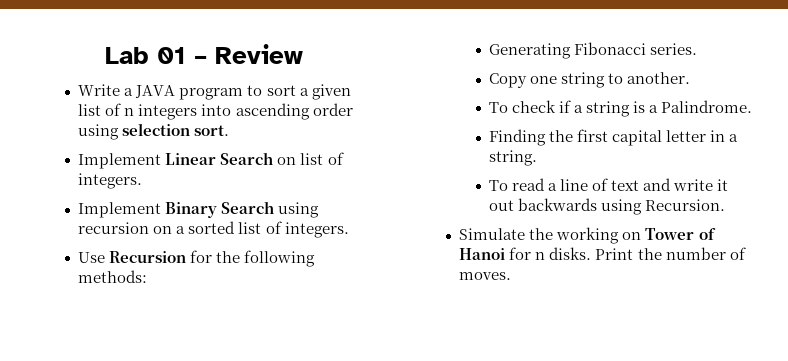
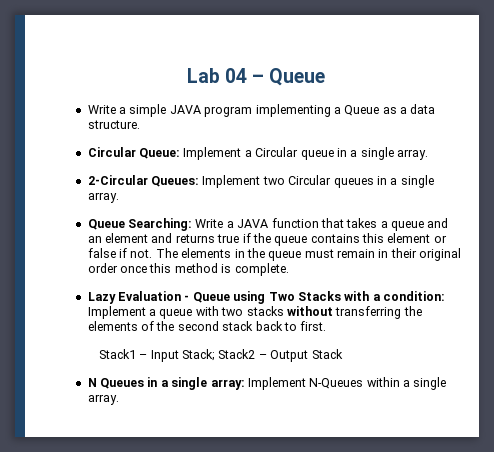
- Lab 01 – Review
- Write a JAVA program to sort a given list of n integers into ascending order using selection sort.
- Implement Linear Search on list of integers.
- Implement Binary Search using recursion on a sorted list of integers.
- Use Recursion for the following methods:
- Generating Fibonacci series.
- Copy one string to another.
- To check if a string is a Palindrome.
- Finding the first capital letter in a string.
- To read a line of text and write it out backwards using Recursion.
- Simulate the working on Tower of Hanoi for n disks. Print the number of moves.
+ Lab 04 – Queue
+ Write a simple JAVA program implementing a Queue as a data structure.
+ Circular Queue: Implement a Circular queue in a single array.
+ 2-Circular Queues: Implement two Circular queues in a single array.
+ Queue Searching: Write a JAVA function that takes a queue and an element and returns true if the queue contains this element or false if not. The elements in the queue must remain in their original order once this method is complete.
+ Lazy Evaluation - Queue using Two Stacks with a condition: Implement a queue with two stacks without transferring the elements of the second stack back to first.
+ Stack1 – Input Stack; Stack2 – Output Stack
+ N Queues in a single array: Implement N-Queues within a single array.

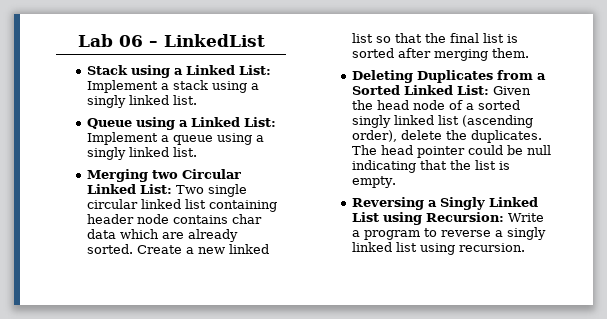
- Lab 04 – Queue
- Write a simple JAVA program implementing a Queue as a data structure.
- Circular Queue: Implement a Circular queue in a single array.
- 2-Circular Queues: Implement two Circular queues in a single array.
- Queue Searching: Write a JAVA function that takes a queue and an element and returns true if the queue contains this element or false if not. The elements in the queue must remain in their original order once this method is complete.
- Lazy Evaluation - Queue using Two Stacks with a condition: Implement a queue with two stacks without transferring the elements of the second stack back to first.
- Stack1 – Input Stack; Stack2 – Output Stack
- N Queues in a single array: Implement N-Queues within a single array.
+ Lab 06 – LinkedList
+ Stack using a Linked List: Implement a stack using a singly linked list.
+ Queue using a Linked List: Implement a queue using a singly linked list.
+ Merging two Circular Linked List: Two single circular linked list containing header node contains char data which are already sorted. Create a new linked list so that the final list is sorted after merging them.
+ Deleting Duplicates from a Sorted Linked List: Given the head node of a sorted singly linked list (ascending order), delete the duplicates. The head pointer could be null indicating that the list is empty.
+ Reversing a Singly Linked List using Recursion: Write a program to reverse a singly linked list using recursion.

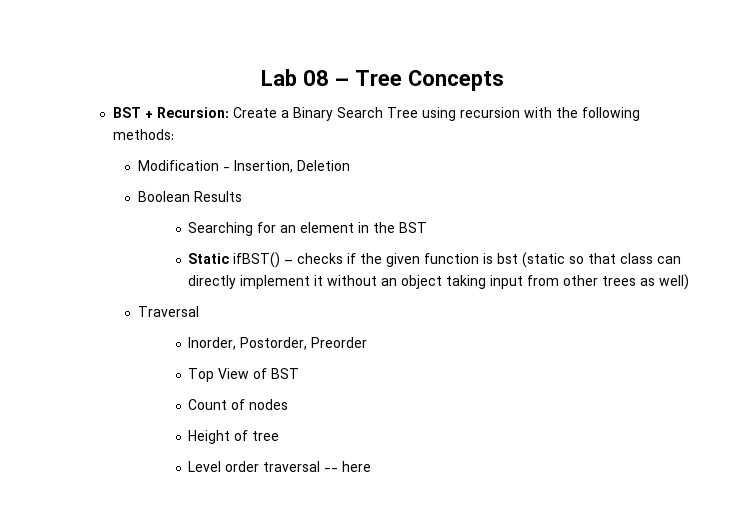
- Lab 06 – LinkedList
- Stack using a Linked List: Implement a stack using a singly linked list.
- Queue using a Linked List: Implement a queue using a singly linked list.
- Merging two Circular Linked List: Two single circular linked list containing header node contains char data which are already sorted. Create a new linked list so that the final list is sorted after merging them.
- Deleting Duplicates from a Sorted Linked List: Given the head node of a sorted singly linked list (ascending order), delete the duplicates. The head pointer could be null indicating that the list is empty.
- Reversing a Singly Linked List using Recursion: Write a program to reverse a singly linked list using recursion.
+ Lab 08 – Tree Concepts
+ BST + Recursion: Create a Binary Search Tree using recursion with the following methods:
+ Modification - Insertion, Deletion
+ Boolean Results
+ Searching for an element in the BST
+ Static ifBST() – checks if the given function is bst (static so that class can directly implement it without an object taking input from other trees as well)
+ Traversal
+ Inorder, Postorder, Preorder
+ Top View of BST
+ Count of nodes
+ Height of tree
+ Level order traversal -- here

